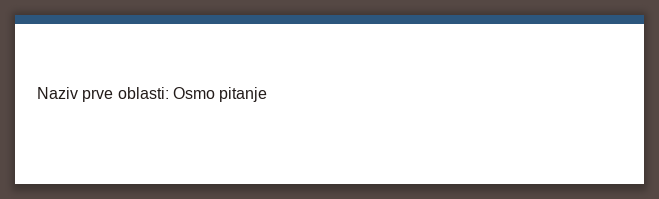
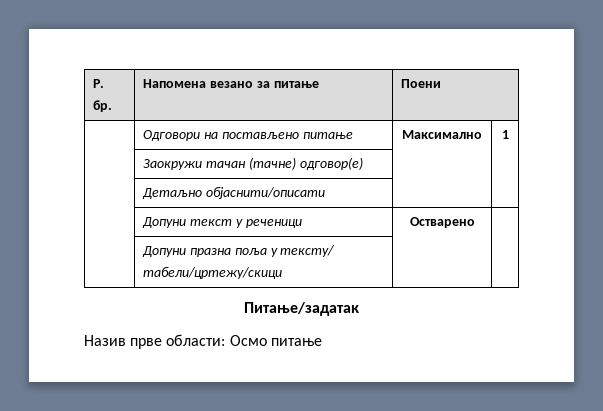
- Naziv prve oblasti: Osmo pitanje
+ Р. бр. | Напомена везано за питање | Поени
+ | Одговори на постављено питање | Максимално | 1
+ | Заокружи тачан (тачне) одговор(е) | |
+ | Детаљно објаснити/описати | |
+ | Допуни текст у реченици | Остварено |
+ | Допуни празна поља у тексту/ табели/цртежу/скици | |
+ Питање/задатак
+ Назив прве области: Осмо питање

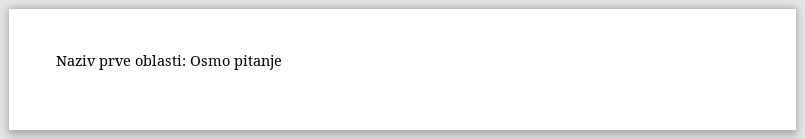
- Р. бр. | Напомена везано за питање | Поени
- | Одговори на постављено питање | Максимално | 1
- | Заокружи тачан (тачне) одговор(е) | |
- | Детаљно објаснити/описати | |
- | Допуни текст у реченици | Остварено |
- | Допуни празна поља у тексту/ табели/цртежу/скици | |
- Питање/задатак
- Назив прве области: Осмо питање
+ Naziv prve oblasti: Osmo pitanje

